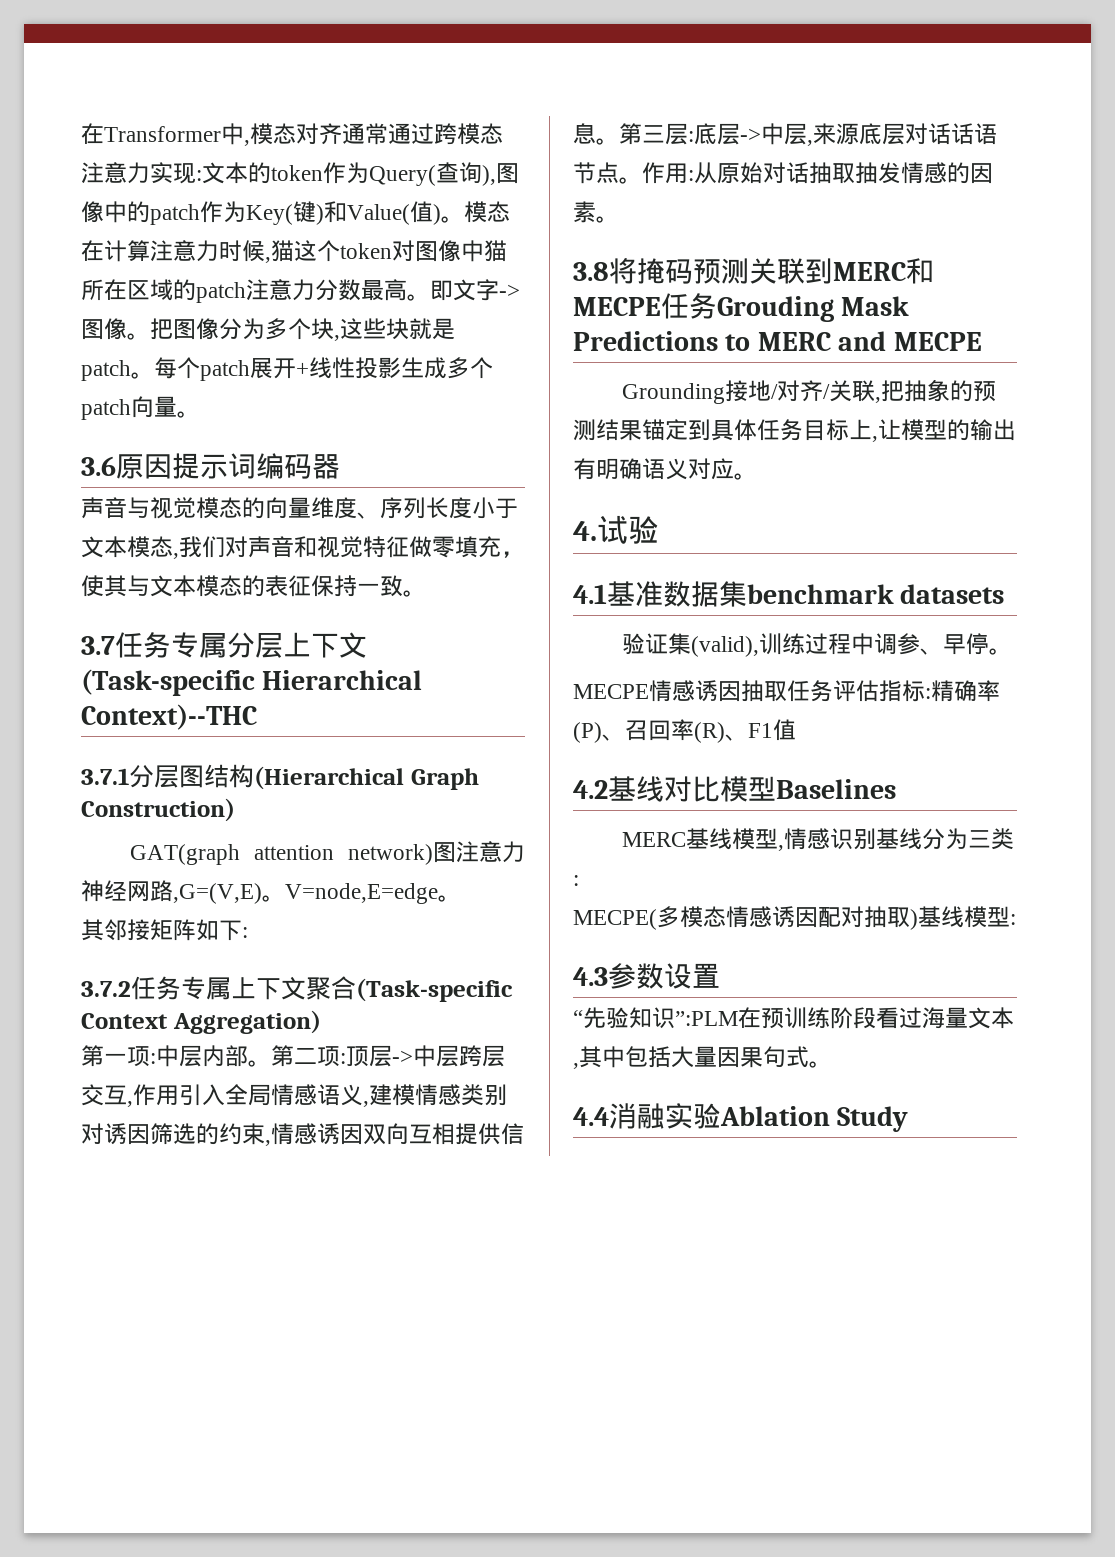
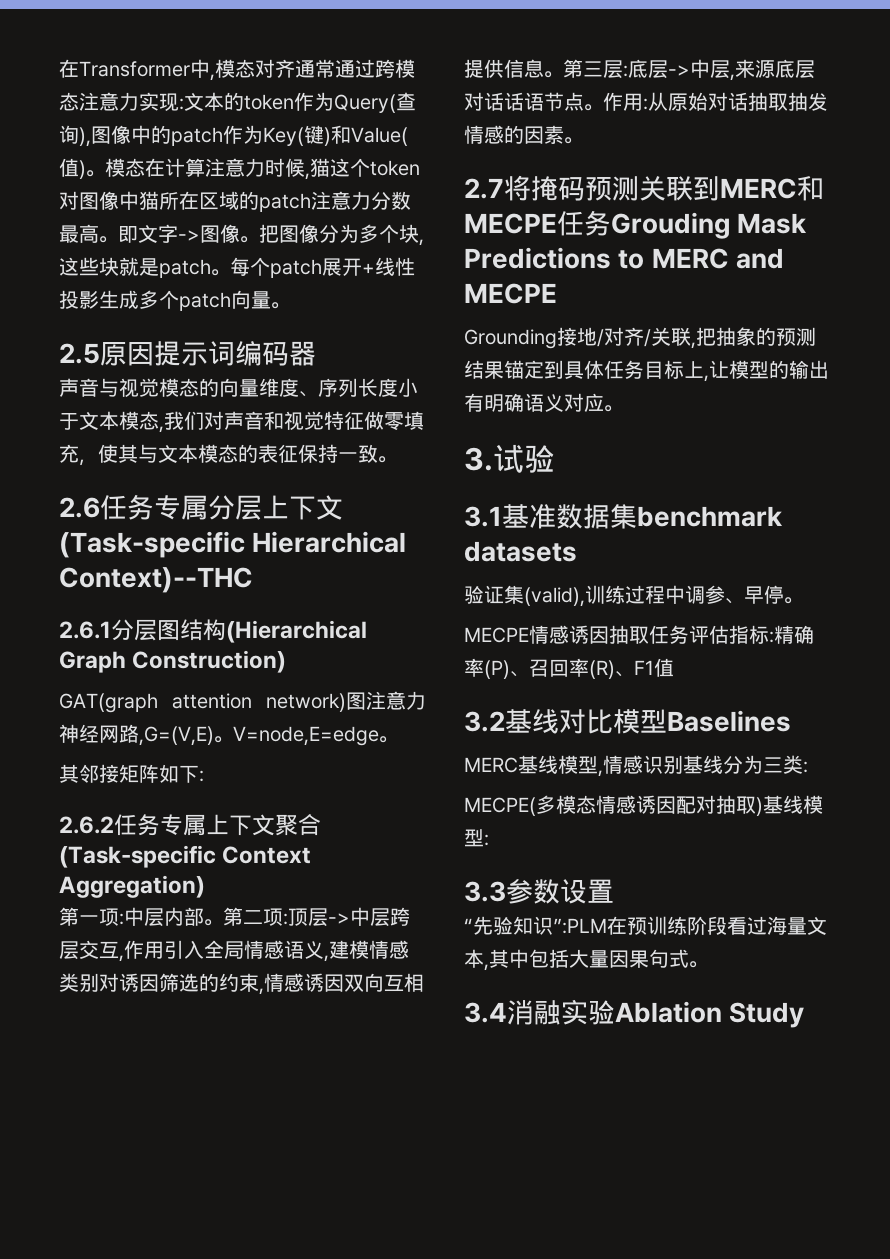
- 3.6原因提示词编码器
+ 2.5原因提示词编码器
- 3.7任务专属分层上下文(Task-specific Hierarchical Context)--THC
+ 2.6任务专属分层上下文(Task-specific Hierarchical Context)--THC
- 3.7.1分层图结构(Hierarchical Graph Construction)
+ 2.6.1分层图结构(Hierarchical Graph Construction)
- 3.7.2任务专属上下文聚合(Task-specific Context Aggregation)
+ 2.6.2任务专属上下文聚合(Task-specific Context Aggregation)
- 3.8将掩码预测关联到MERC和MECPE任务Grouding Mask Predictions to MERC and MECPE
+ 2.7将掩码预测关联到MERC和MECPE任务Grouding Mask Predictions to MERC and MECPE
- 4.试验
+ 3.试验
- 4.1基准数据集benchmark datasets
+ 3.1基准数据集benchmark datasets
- 4.2基线对比模型Baselines
+ 3.2基线对比模型Baselines
- 4.3参数设置
+ 3.3参数设置
- 4.4消融实验Ablation Study
+ 3.4消融实验Ablation Study

